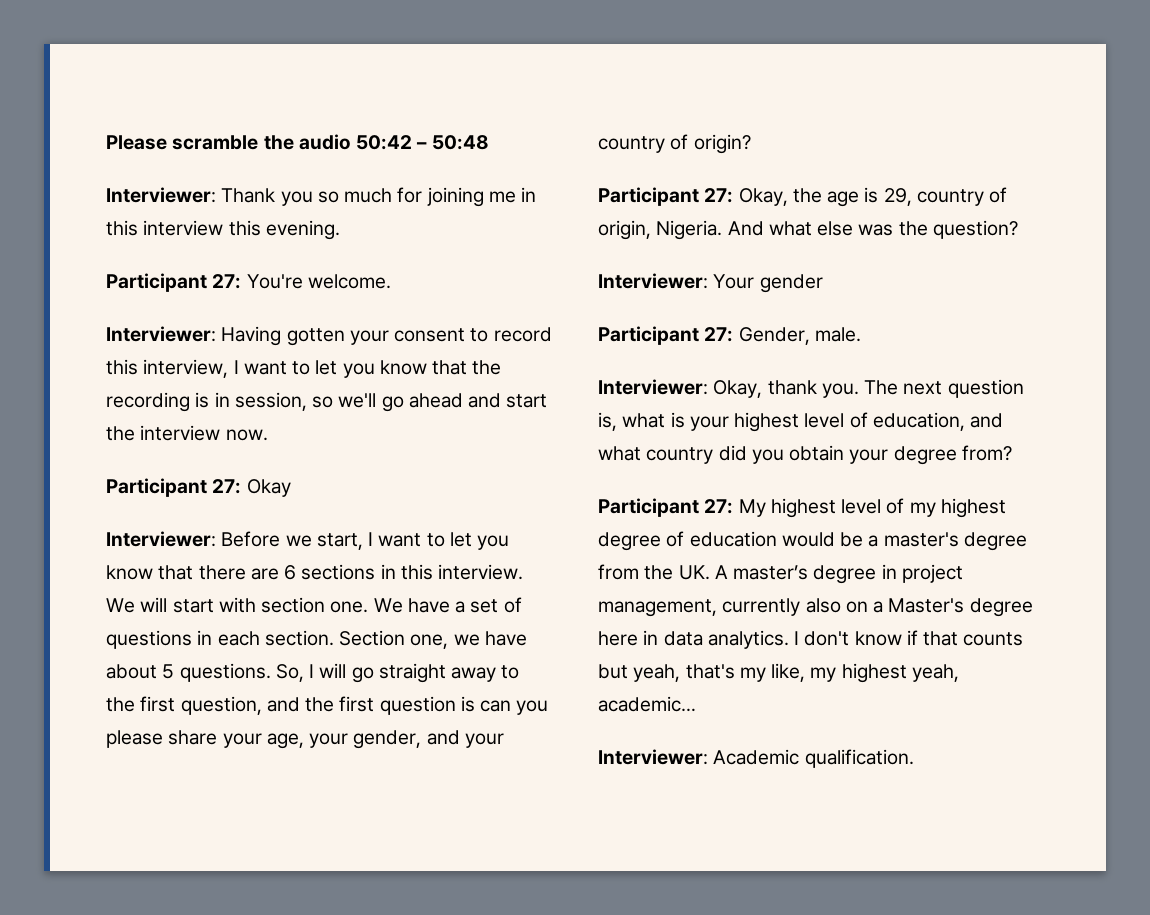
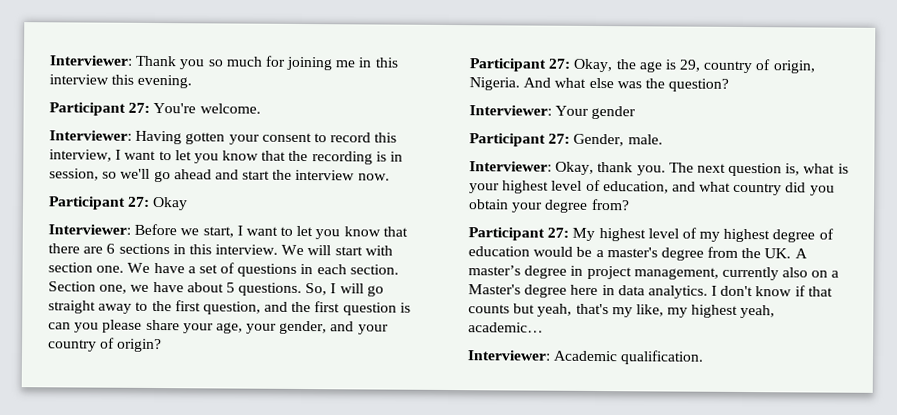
- Please scramble the audio 50:42 – 50:48

